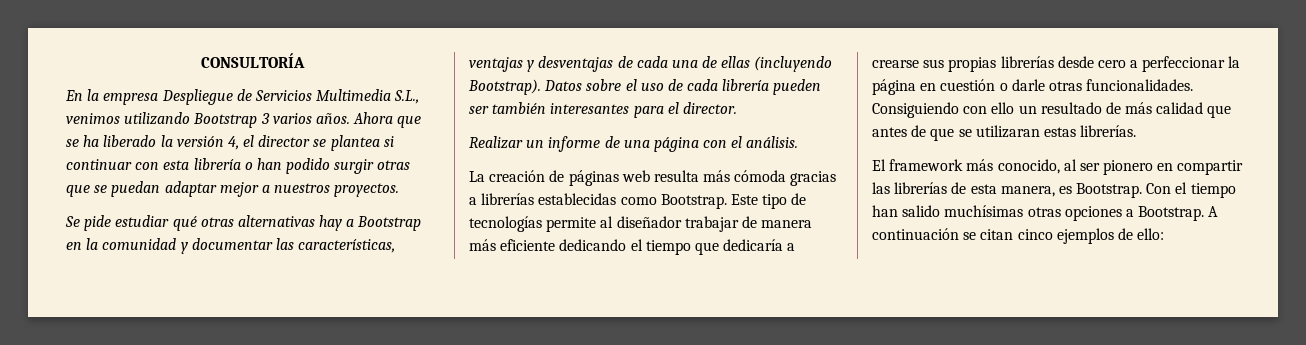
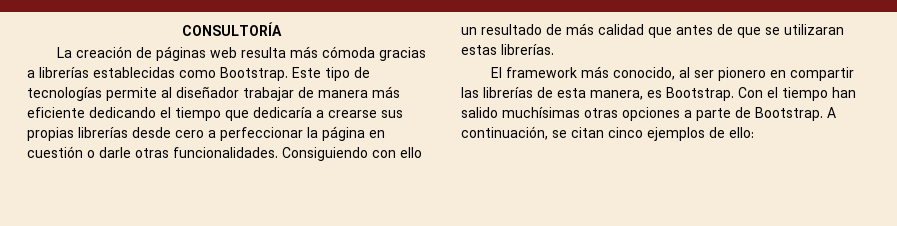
- En la empresa Despliegue de Servicios Multimedia S.L., venimos utilizando Bootstrap 3 varios años. Ahora que se ha liberado la versión 4, el director se plantea si continuar con esta librería o han podido surgir otras que se puedan adaptar mejor a nuestros proyectos.
- Se pide estudiar qué otras alternativas hay a Bootstrap en la comunidad y documentar las características, ventajas y desventajas de cada una de ellas (incluyendo Bootstrap). Datos sobre el uso de cada librería pueden ser también interesantes para el director.
- Realizar un informe de una página con el análisis.
- Con el tiempo han salido muchísimas otras opciones a Bootstrap.
+ Con el tiempo han salido muchísimas otras opciones a parte de Bootstrap.
- A continuación se citan cinco ejemplos de ello:
+ A continuación, se citan cinco ejemplos de ello:

